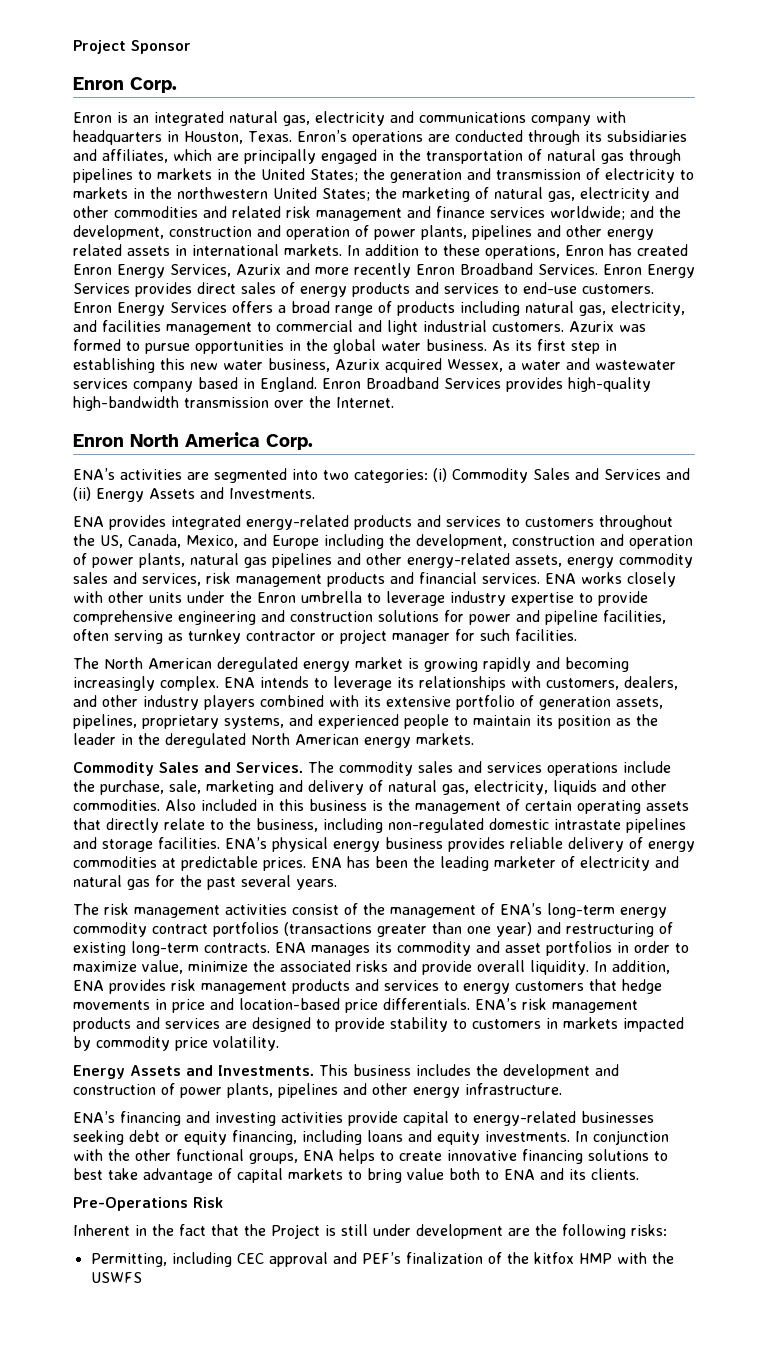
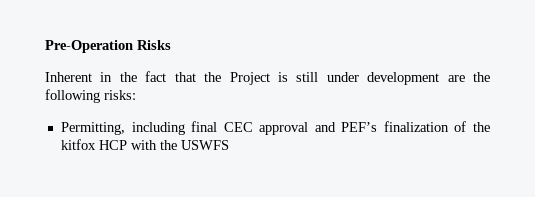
- Project Sponsor
- Enron Corp.
- Enron is an integrated natural gas, electricity and communications company with headquarters in Houston, Texas. Enron’s operations are conducted through its subsidiaries and affiliates, which are principally engaged in the transportation of natural gas through pipelines to markets in the United States; the generation and transmission of electricity to markets in the northwestern United States; the marketing of natural gas, electricity and other commodities and related risk management and finance services worldwide; and the development, construction and operation of power plants, pipelines and other energy related assets in international markets. In addition to these operations, Enron has created Enron Energy Services, Azurix and more recently Enron Broadband Services. Enron Energy Services provides direct sales of energy products and services to end-use customers. Enron Energy Services offers a broad range of products including natural gas, electricity, and facilities management to commercial and light industrial customers. Azurix was formed to pursue opportunities in the global water business. As its first step in establishing this new water business, Azurix acquired Wessex, a water and wastewater services company based in England. Enron Broadband Services provides high-quality high-bandwidth transmission over the Internet.
- Enron North America Corp.
- ENA’s activities are segmented into two categories: (i) Commodity Sales and Services and (ii) Energy Assets and Investments.
- ENA provides integrated energy-related products and services to customers throughout the US, Canada, Mexico, and Europe including the development, construction and operation of power plants, natural gas pipelines and other energy-related assets, energy commodity sales and services, risk management products and financial services. ENA works closely with other units under the Enron umbrella to leverage industry expertise to provide comprehensive engineering and construction solutions for power and pipeline facilities, often serving as turnkey contractor or project manager for such facilities.
- The North American deregulated energy market is growing rapidly and becoming increasingly complex. ENA intends to leverage its relationships with customers, dealers, and other industry players combined with its extensive portfolio of generation assets, pipelines, proprietary systems, and experienced people to maintain its position as the leader in the deregulated North American energy markets.
- Commodity Sales and Services. The commodity sales and services operations include the purchase, sale, marketing and delivery of natural gas, electricity, liquids and other commodities. Also included in this business is the management of certain operating assets that directly relate to the business, including non-regulated domestic intrastate pipelines and storage facilities. ENA’s physical energy business provides reliable delivery of energy commodities at predictable prices. ENA has been the leading marketer of electricity and natural gas for the past several years.
- The risk management activities consist of the management of ENA’s long-term energy commodity contract portfolios (transactions greater than one year) and restructuring of existing long-term contracts. ENA manages its commodity and asset portfolios in order to maximize value, minimize the associated risks and provide overall liquidity. In addition, ENA provides risk management products and services to energy customers that hedge movements in price and location-based price differentials. ENA’s risk management products and services are designed to provide stability to customers in markets impacted by commodity price volatility.
- Energy Assets and Investments. This business includes the development and construction of power plants, pipelines and other energy infrastructure.
- ENA’s financing and investing activities provide capital to energy-related businesses seeking debt or equity financing, including loans and equity investments. In conjunction with the other functional groups, ENA helps to create innovative financing solutions to best take advantage of capital markets to bring value both to ENA and its clients.
- Pre-Operations Risk
+ Pre-Operation Risks
- Permitting, including CEC approval and PEF’s finalization of the kitfox HMP with the USWFS
+ Permitting, including final CEC approval and PEF’s finalization of the kitfox HCP with the USWFS

